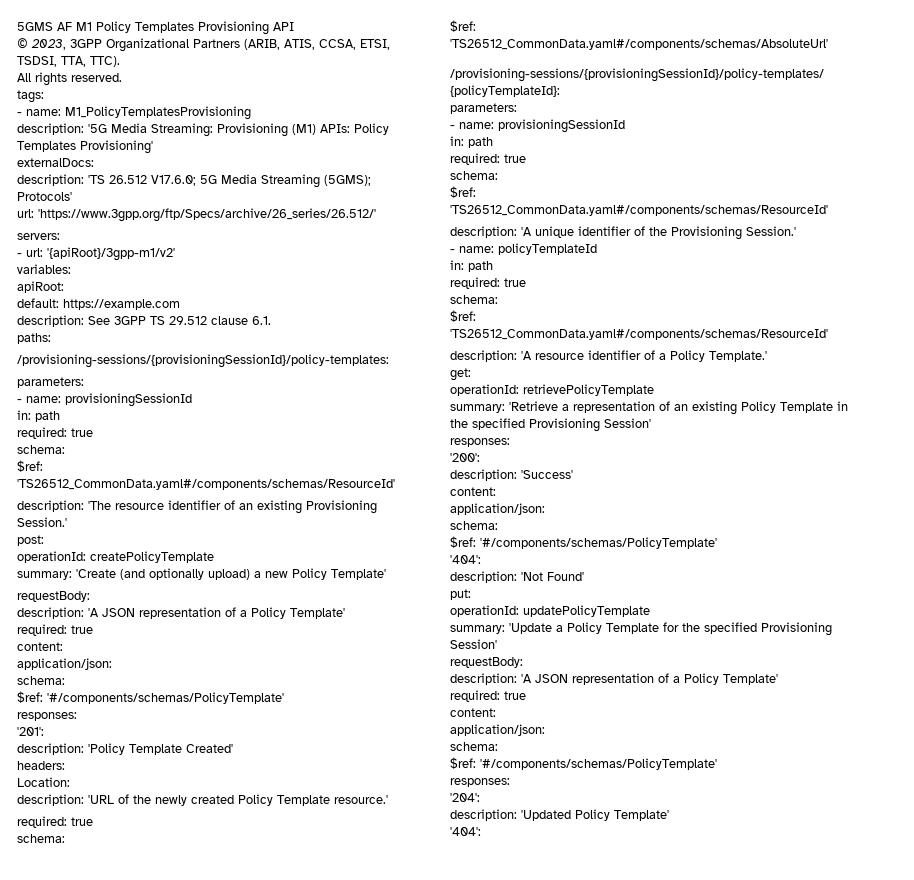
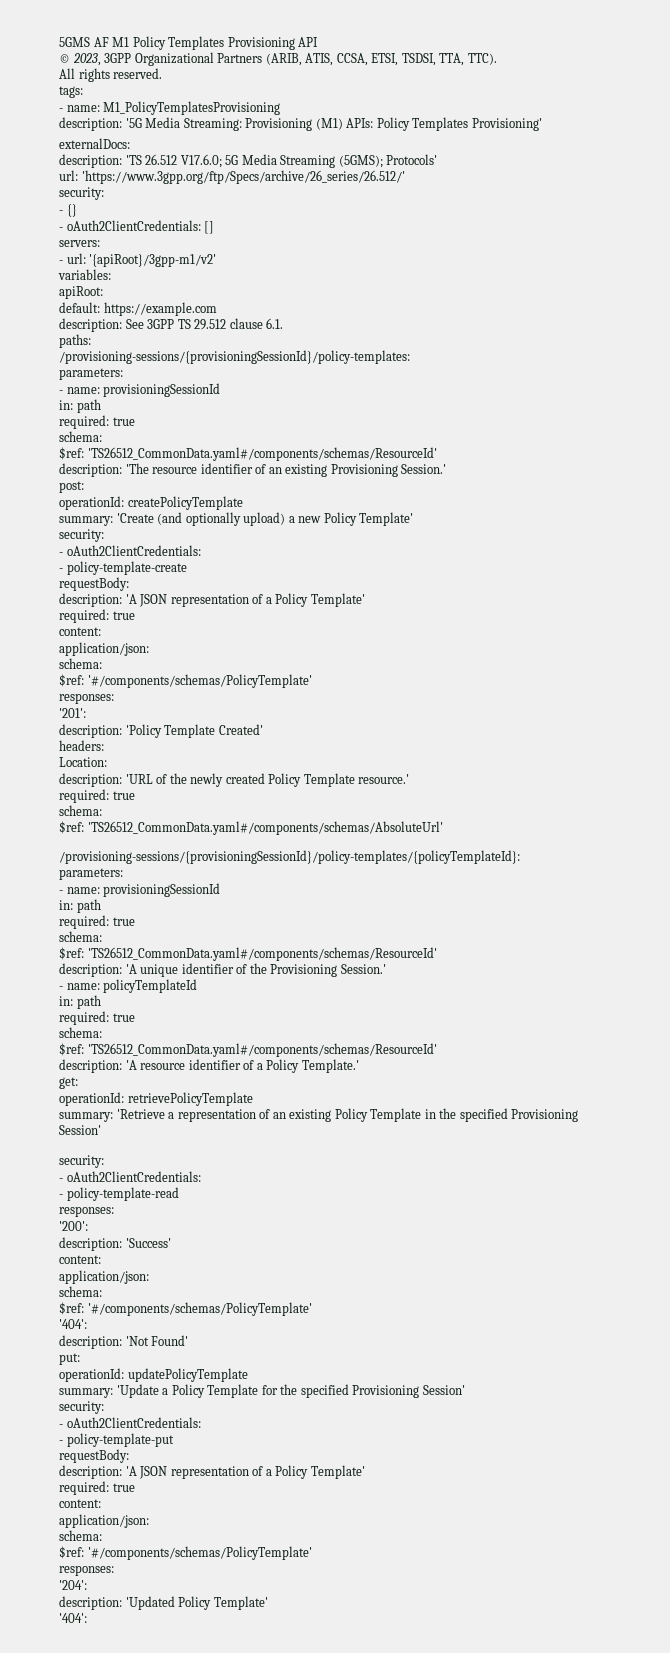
  url: 'https://www.3gpp.org/ftp/Specs/archive/26_series/26.512/'
+ security:
+ - {}
+ - oAuth2ClientCredentials: []
  summary: 'Create (and optionally upload) a new Policy Template'
+ security:
+ - oAuth2ClientCredentials:
+ - policy-template-create
  summary: 'Retrieve a representation of an existing Policy Template in the specified Provisioning Session'
+ security:
+ - oAuth2ClientCredentials:
+ - policy-template-read
  summary: 'Update a Policy Template for the specified Provisioning Session'
+ security:
+ - oAuth2ClientCredentials:
+ - policy-template-put

